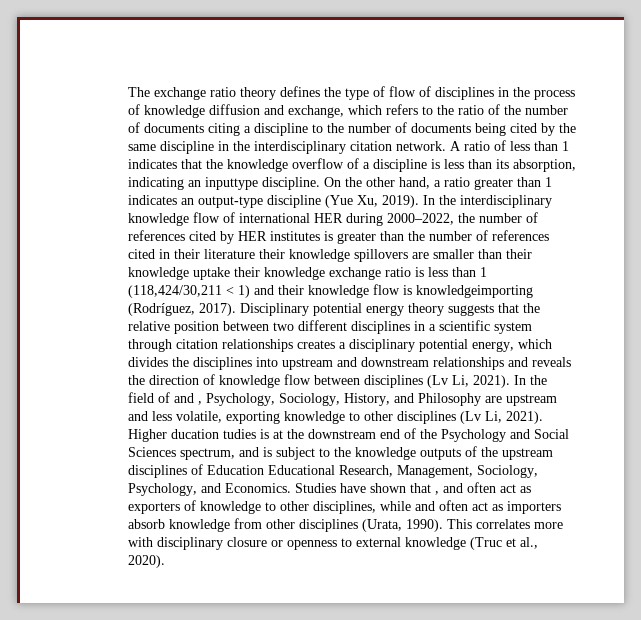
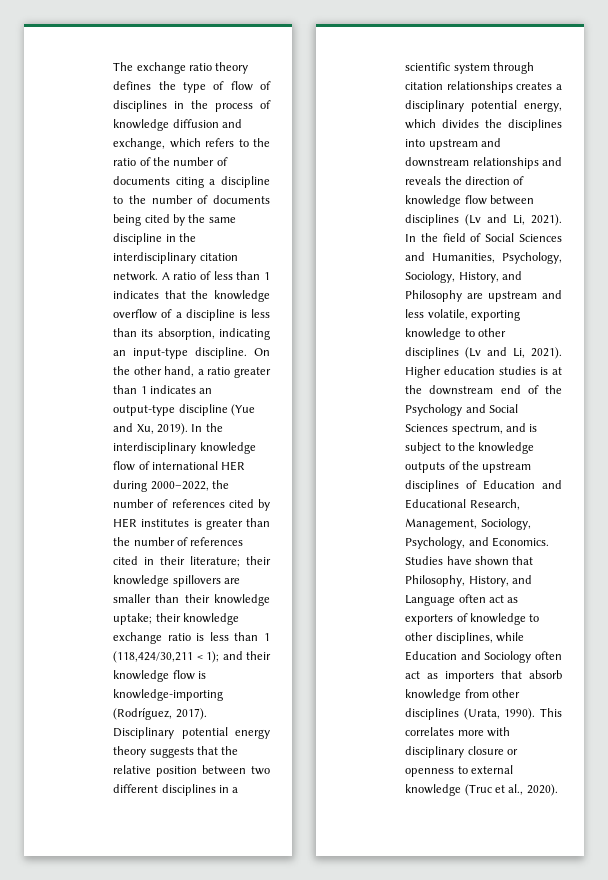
- A ratio of less than 1 indicates that the knowledge overflow of a discipline is less than its absorption, indicating an inputtype discipline.
+ A ratio of less than 1 indicates that the knowledge overflow of a discipline is less than its absorption, indicating an input-type discipline.
- On the other hand, a ratio greater than 1 indicates an output-type discipline (Yue Xu, 2019).
+ On the other hand, a ratio greater than 1 indicates an output-type discipline (Yue and Xu, 2019).
- In the interdisciplinary knowledge flow of international HER during 2000–2022, the number of references cited by HER institutes is greater than the number of references cited in their literature their knowledge spillovers are smaller than their knowledge uptake their knowledge exchange ratio is less than 1 (118,424/30,211 < 1) and their knowledge flow is knowledgeimporting (Rodríguez, 2017).
+ In the interdisciplinary knowledge flow of international HER during 2000–2022, the number of references cited by HER institutes is greater than the number of references cited in their literature; their knowledge spillovers are smaller than their knowledge uptake; their knowledge exchange ratio is less than 1 (118,424/30,211 < 1); and their knowledge flow is knowledge-importing (Rodríguez, 2017).
- Disciplinary potential energy theory suggests that the relative position between two different disciplines in a scientific system through citation relationships creates a disciplinary potential energy, which divides the disciplines into upstream and downstream relationships and reveals the direction of knowledge flow between disciplines (Lv Li, 2021).
+ Disciplinary potential energy theory suggests that the relative position between two different disciplines in a scientific system through citation relationships creates a disciplinary potential energy, which divides the disciplines into upstream and downstream relationships and reveals the direction of knowledge flow between disciplines (Lv and Li, 2021).
- In the field of and , Psychology, Sociology, History, and Philosophy are upstream and less volatile, exporting knowledge to other disciplines (Lv Li, 2021).
+ In the field of Social Sciences and Humanities, Psychology, Sociology, History, and Philosophy are upstream and less volatile, exporting knowledge to other disciplines (Lv and Li, 2021).
- Higher ducation tudies is at the downstream end of the Psychology and Social Sciences spectrum, and is subject to the knowledge outputs of the upstream disciplines of Education Educational Research, Management, Sociology, Psychology, and Economics.
+ Higher education studies is at the downstream end of the Psychology and Social Sciences spectrum, and is subject to the knowledge outputs of the upstream disciplines of Education and Educational Research, Management, Sociology, Psychology, and Economics.
- Studies have shown that , and often act as exporters of knowledge to other disciplines, while and often act as importers absorb knowledge from other disciplines (Urata, 1990).
+ Studies have shown that Philosophy, History, and Language often act as exporters of knowledge to other disciplines, while Education and Sociology often act as importers that absorb knowledge from other disciplines (Urata, 1990).

